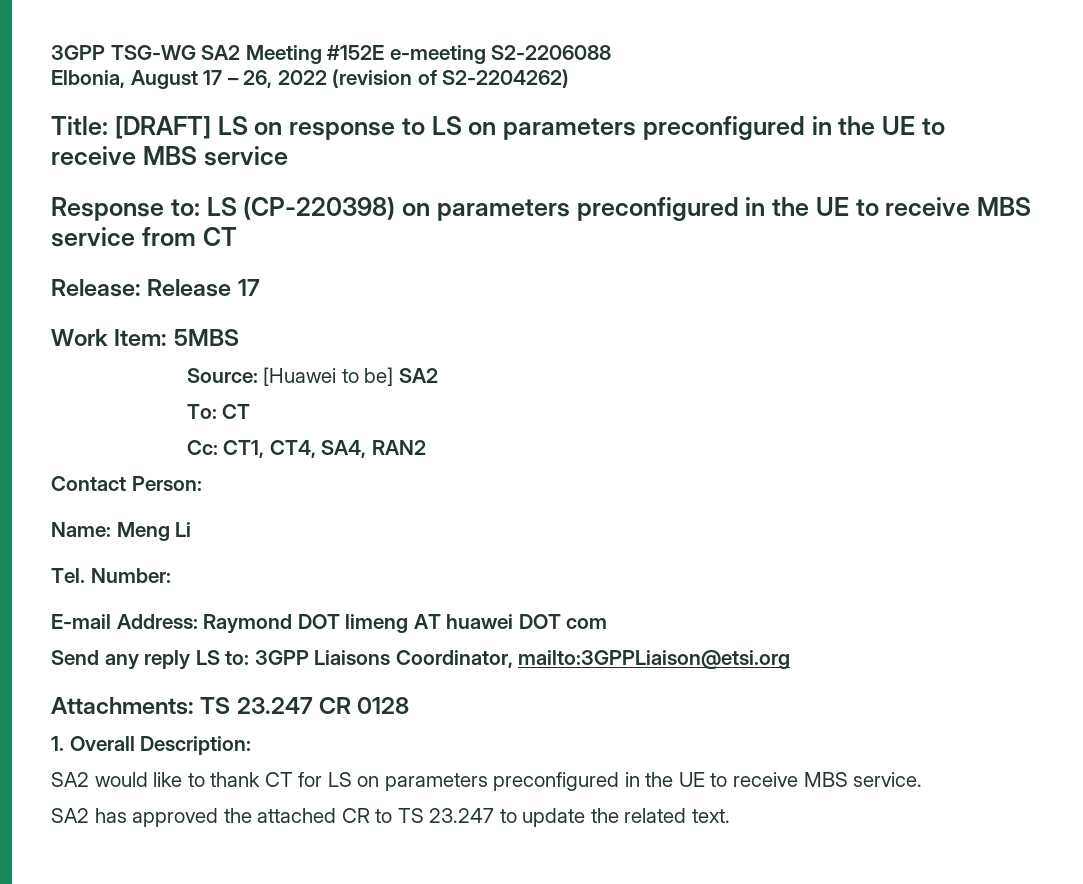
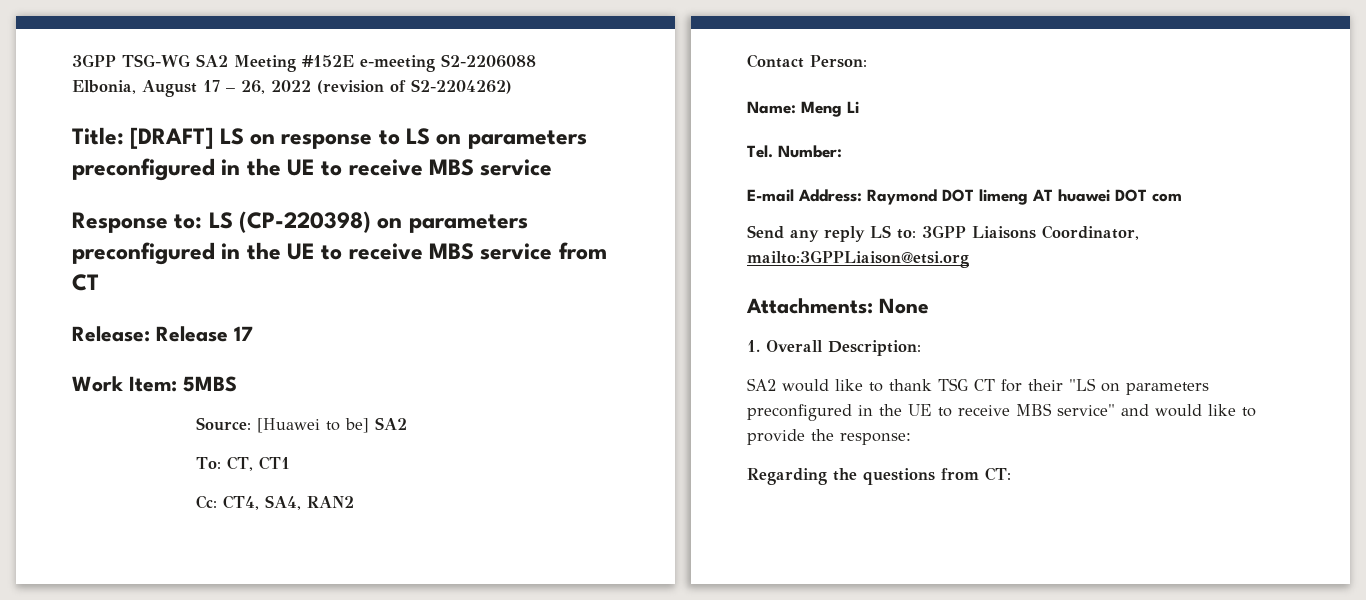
- To: CT
+ To: CT, CT1
- Cc: CT1, CT4, SA4, RAN2
+ Cc: CT4, SA4, RAN2
- Attachments: TS 23.247 CR 0128
+ Attachments: None
- SA2 would like to thank CT for LS on parameters preconfigured in the UE to receive MBS service.
- SA2 has approved the attached CR to TS 23.247 to update the related text.
+ SA2 would like to thank TSG CT for their "LS on parameters preconfigured in the UE to receive MBS service" and would like to provide the response:
+ Regarding the questions from CT:

